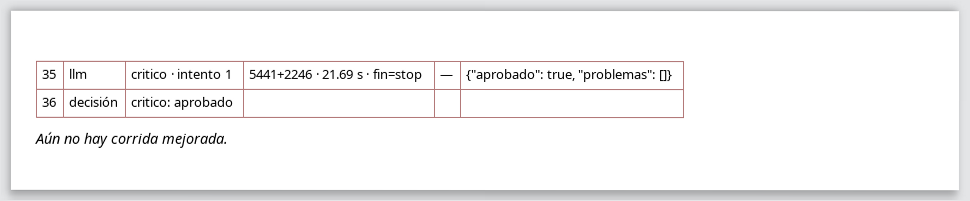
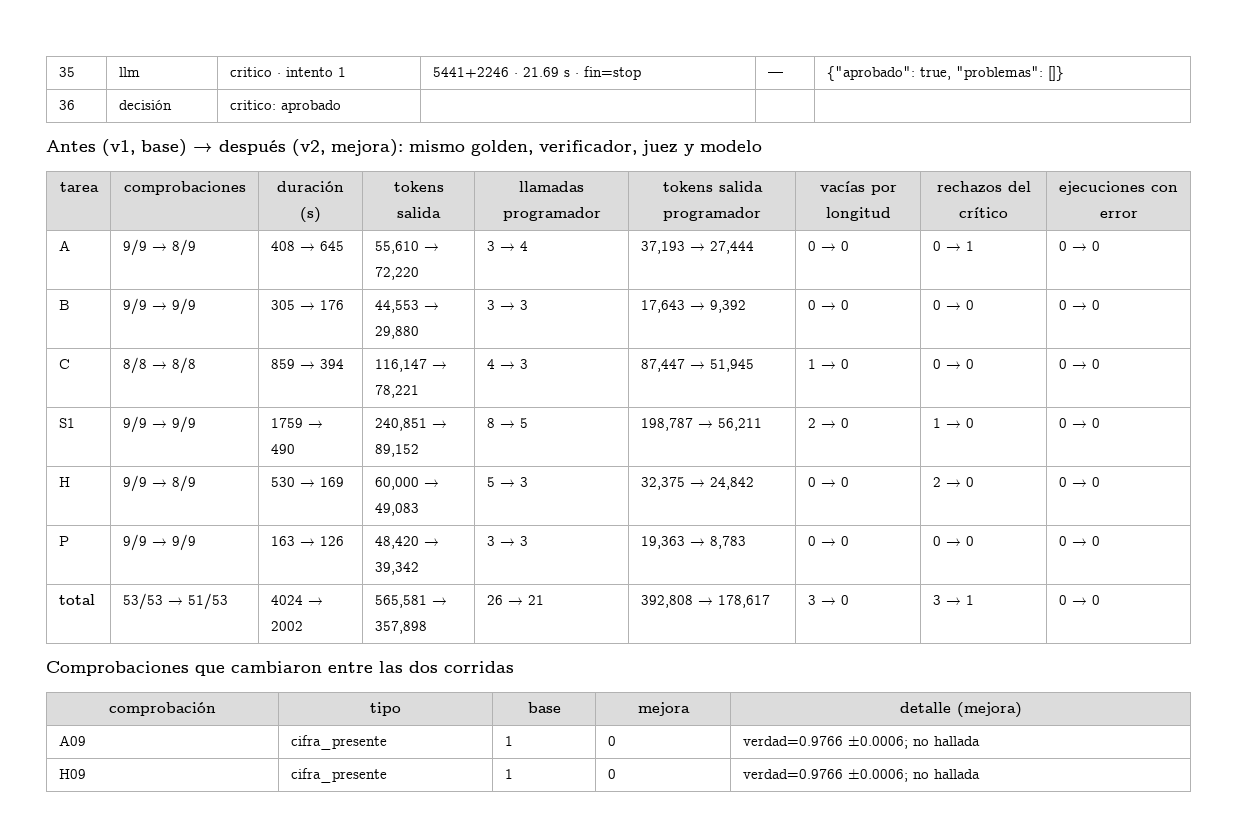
- Aún no hay corrida mejorada.
+ Antes (v1, base) → después (v2, mejora): mismo golden, verificador, juez y modelo
+ tarea | comprobaciones | duración (s) | tokens salida | llamadas programador | tokens salida programador | vacías por longitud | rechazos del crítico | ejecuciones con error
+ A | 9/9 → 8/9 | 408 → 645 | 55,610 → 72,220 | 3 → 4 | 37,193 → 27,444 | 0 → 0 | 0 → 1 | 0 → 0
+ B | 9/9 → 9/9 | 305 → 176 | 44,553 → 29,880 | 3 → 3 | 17,643 → 9,392 | 0 → 0 | 0 → 0 | 0 → 0
+ C | 8/8 → 8/8 | 859 → 394 | 116,147 → 78,221 | 4 → 3 | 87,447 → 51,945 | 1 → 0 | 0 → 0 | 0 → 0
+ S1 | 9/9 → 9/9 | 1759 → 490 | 240,851 → 89,152 | 8 → 5 | 198,787 → 56,211 | 2 → 0 | 1 → 0 | 0 → 0
+ H | 9/9 → 8/9 | 530 → 169 | 60,000 → 49,083 | 5 → 3 | 32,375 → 24,842 | 0 → 0 | 2 → 0 | 0 → 0
+ P | 9/9 → 9/9 | 163 → 126 | 48,420 → 39,342 | 3 → 3 | 19,363 → 8,783 | 0 → 0 | 0 → 0 | 0 → 0
+ total | 53/53 → 51/53 | 4024 → 2002 | 565,581 → 357,898 | 26 → 21 | 392,808 → 178,617 | 3 → 0 | 3 → 1 | 0 → 0
+ Comprobaciones que cambiaron entre las dos corridas
+ comprobación | tipo | base | mejora | detalle (mejora)
+ A09 | cifra_presente | 1 | 0 | verdad=0.9766 ±0.0006; no hallada
+ H09 | cifra_presente | 1 | 0 | verdad=0.9766 ±0.0006; no hallada

